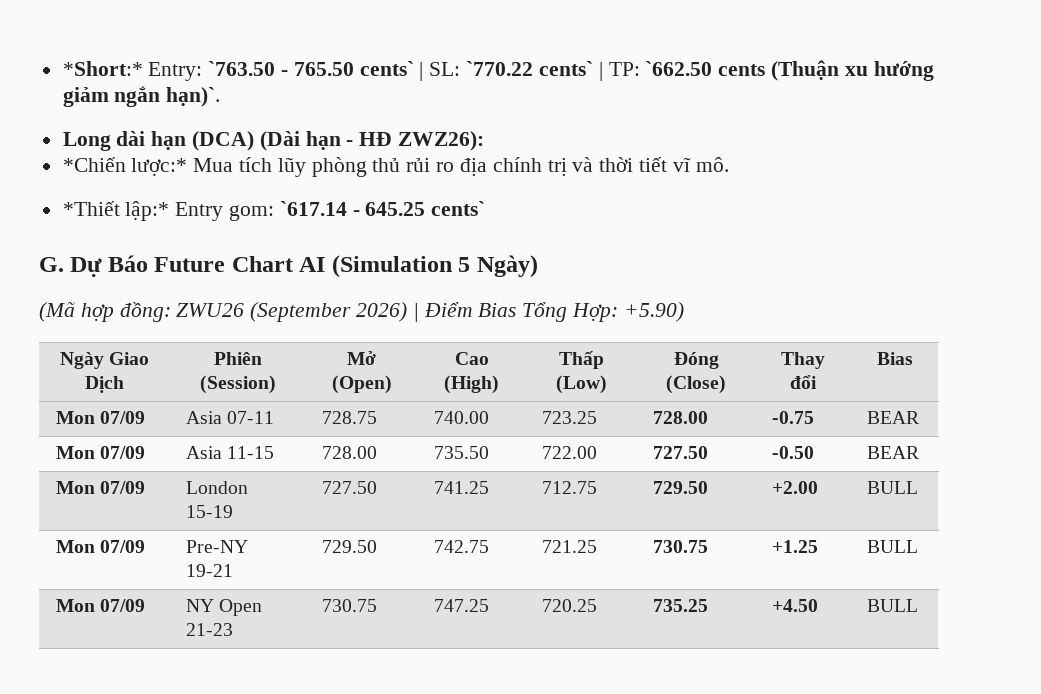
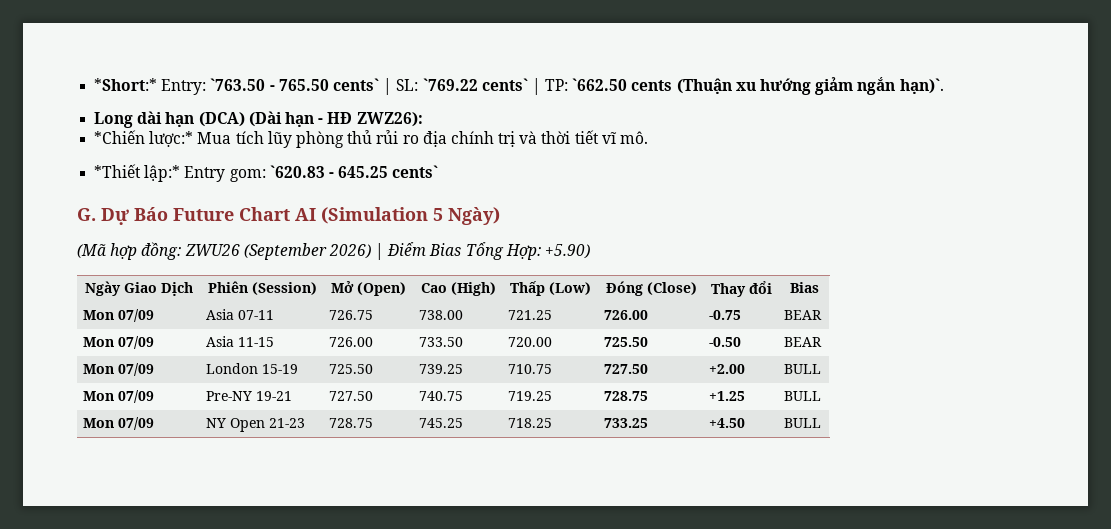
- *Short:* Entry: `763.50 - 765.50 cents` | SL: `770.22 cents` | TP: `662.50 cents (Thuận xu hướng giảm ngắn hạn)`.
+ *Short:* Entry: `763.50 - 765.50 cents` | SL: `769.22 cents` | TP: `662.50 cents (Thuận xu hướng giảm ngắn hạn)`.
- *Thiết lập:* Entry gom: `617.14 - 645.25 cents`
+ *Thiết lập:* Entry gom: `620.83 - 645.25 cents`
- Mon 07/09 | Asia 07-11 | 728.75 | 740.00 | 723.25 | 728.00 | -0.75 | BEAR
+ Mon 07/09 | Asia 07-11 | 726.75 | 738.00 | 721.25 | 726.00 | -0.75 | BEAR
- Mon 07/09 | Asia 11-15 | 728.00 | 735.50 | 722.00 | 727.50 | -0.50 | BEAR
+ Mon 07/09 | Asia 11-15 | 726.00 | 733.50 | 720.00 | 725.50 | -0.50 | BEAR
- Mon 07/09 | London 15-19 | 727.50 | 741.25 | 712.75 | 729.50 | +2.00 | BULL
+ Mon 07/09 | London 15-19 | 725.50 | 739.25 | 710.75 | 727.50 | +2.00 | BULL
- Mon 07/09 | Pre-NY 19-21 | 729.50 | 742.75 | 721.25 | 730.75 | +1.25 | BULL
+ Mon 07/09 | Pre-NY 19-21 | 727.50 | 740.75 | 719.25 | 728.75 | +1.25 | BULL
- Mon 07/09 | NY Open 21-23 | 730.75 | 747.25 | 720.25 | 735.25 | +4.50 | BULL
+ Mon 07/09 | NY Open 21-23 | 728.75 | 745.25 | 718.25 | 733.25 | +4.50 | BULL

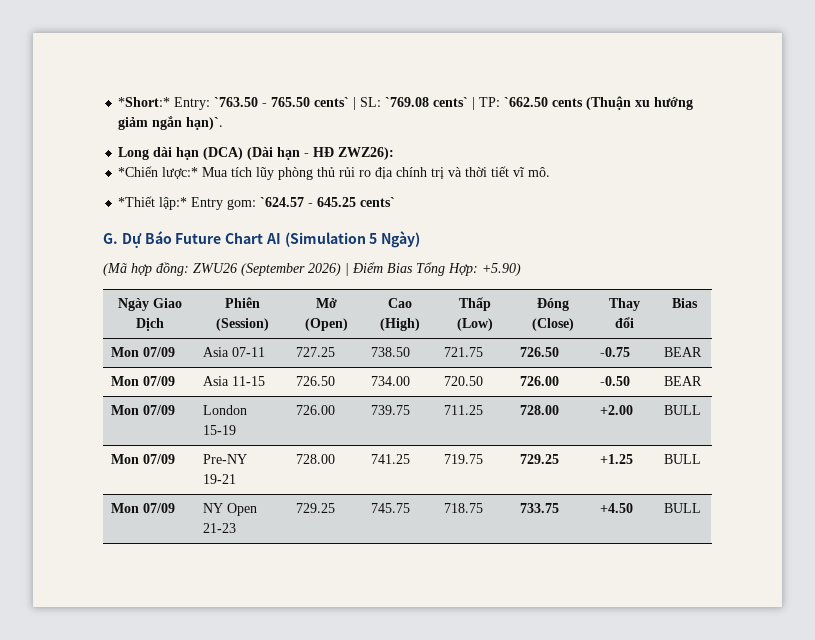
- *Short:* Entry: `763.50 - 765.50 cents` | SL: `769.22 cents` | TP: `662.50 cents (Thuận xu hướng giảm ngắn hạn)`.
+ *Short:* Entry: `763.50 - 765.50 cents` | SL: `769.08 cents` | TP: `662.50 cents (Thuận xu hướng giảm ngắn hạn)`.
- *Thiết lập:* Entry gom: `620.83 - 645.25 cents`
+ *Thiết lập:* Entry gom: `624.57 - 645.25 cents`
- Mon 07/09 | Asia 07-11 | 726.75 | 738.00 | 721.25 | 726.00 | -0.75 | BEAR
+ Mon 07/09 | Asia 07-11 | 727.25 | 738.50 | 721.75 | 726.50 | -0.75 | BEAR
- Mon 07/09 | Asia 11-15 | 726.00 | 733.50 | 720.00 | 725.50 | -0.50 | BEAR
+ Mon 07/09 | Asia 11-15 | 726.50 | 734.00 | 720.50 | 726.00 | -0.50 | BEAR
- Mon 07/09 | London 15-19 | 725.50 | 739.25 | 710.75 | 727.50 | +2.00 | BULL
+ Mon 07/09 | London 15-19 | 726.00 | 739.75 | 711.25 | 728.00 | +2.00 | BULL
- Mon 07/09 | Pre-NY 19-21 | 727.50 | 740.75 | 719.25 | 728.75 | +1.25 | BULL
+ Mon 07/09 | Pre-NY 19-21 | 728.00 | 741.25 | 719.75 | 729.25 | +1.25 | BULL
- Mon 07/09 | NY Open 21-23 | 728.75 | 745.25 | 718.25 | 733.25 | +4.50 | BULL
+ Mon 07/09 | NY Open 21-23 | 729.25 | 745.75 | 718.75 | 733.75 | +4.50 | BULL

